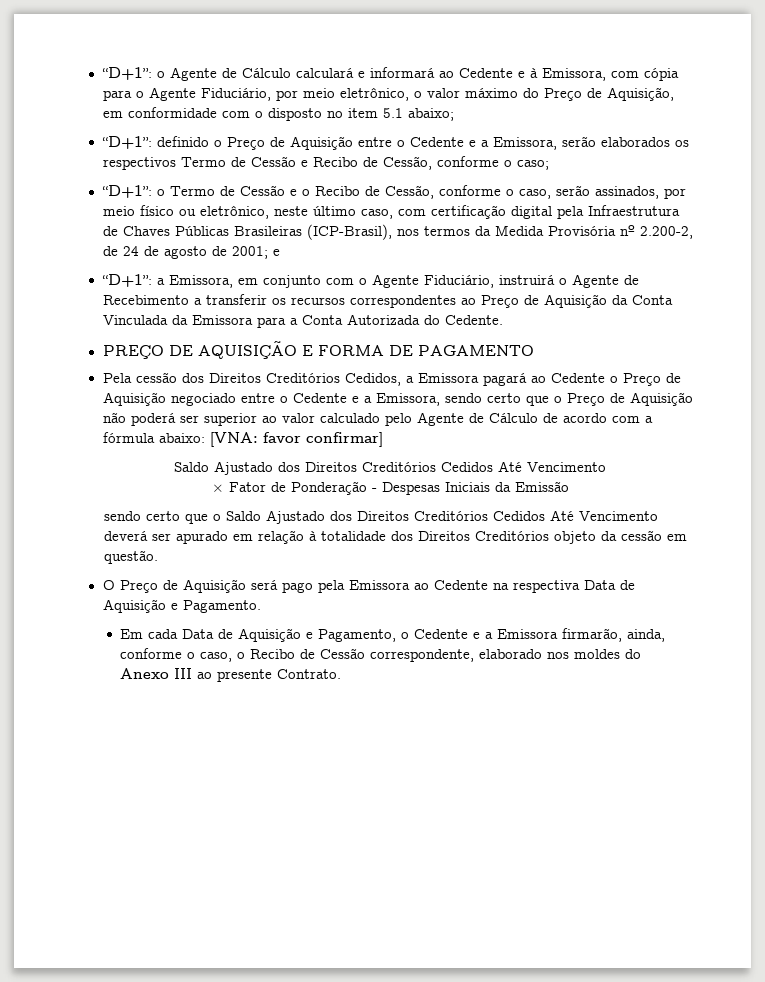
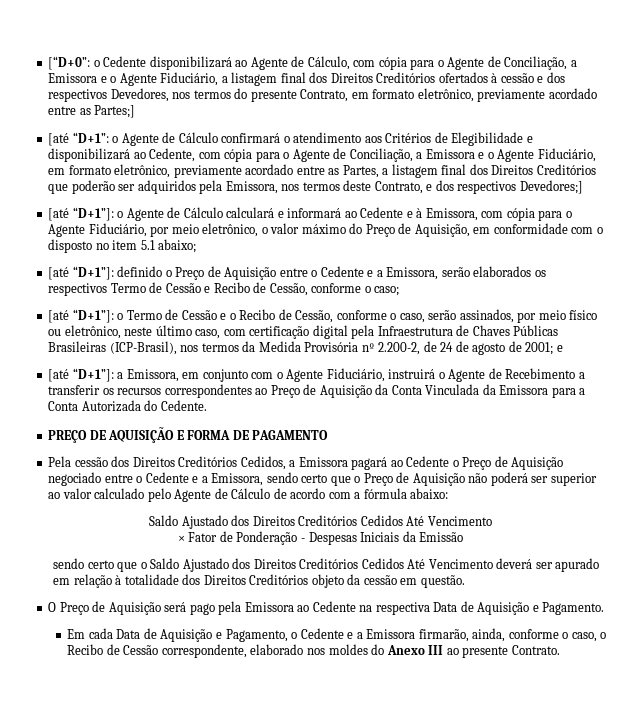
- “D+1”: o Agente de Cálculo calculará e informará ao Cedente e à Emissora, com cópia para o Agente Fiduciário, por meio eletrônico, o valor máximo do Preço de Aquisição, em conformidade com o disposto no item 5.1 abaixo;
+ [“D+0”: o Cedente disponibilizará ao Agente de Cálculo, com cópia para o Agente de Conciliação, a Emissora e o Agente Fiduciário, a listagem final dos Direitos Creditórios ofertados à cessão e dos respectivos Devedores, nos termos do presente Contrato, em formato eletrônico, previamente acordado entre as Partes;]
+ [até “D+1”: o Agente de Cálculo confirmará o atendimento aos Critérios de Elegibilidade e disponibilizará ao Cedente, com cópia para o Agente de Conciliação, a Emissora e o Agente Fiduciário, em formato eletrônico, previamente acordado entre as Partes, a listagem final dos Direitos Creditórios que poderão ser adquiridos pela Emissora, nos termos deste Contrato, e dos respectivos Devedores;]
+ [até “D+1”]: o Agente de Cálculo calculará e informará ao Cedente e à Emissora, com cópia para o Agente Fiduciário, por meio eletrônico, o valor máximo do Preço de Aquisição, em conformidade com o disposto no item 5.1 abaixo;
- “D+1”: definido o Preço de Aquisição entre o Cedente e a Emissora, serão elaborados os respectivos Termo de Cessão e Recibo de Cessão, conforme o caso;
+ [até “D+1”]: definido o Preço de Aquisição entre o Cedente e a Emissora, serão elaborados os respectivos Termo de Cessão e Recibo de Cessão, conforme o caso;
- “D+1”: o Termo de Cessão e o Recibo de Cessão, conforme o caso, serão assinados, por meio físico ou eletrônico, neste último caso, com certificação digital pela Infraestrutura de Chaves Públicas Brasileiras (ICP-Brasil), nos termos da Medida Provisória nº 2.200-2, de 24 de agosto de 2001; e
+ [até “D+1”]: o Termo de Cessão e o Recibo de Cessão, conforme o caso, serão assinados, por meio físico ou eletrônico, neste último caso, com certificação digital pela Infraestrutura de Chaves Públicas Brasileiras (ICP-Brasil), nos termos da Medida Provisória nº 2.200-2, de 24 de agosto de 2001; e
- “D+1”: a Emissora, em conjunto com o Agente Fiduciário, instruirá o Agente de Recebimento a transferir os recursos correspondentes ao Preço de Aquisição da Conta Vinculada da Emissora para a Conta Autorizada do Cedente.
+ [até “D+1”]: a Emissora, em conjunto com o Agente Fiduciário, instruirá o Agente de Recebimento a transferir os recursos correspondentes ao Preço de Aquisição da Conta Vinculada da Emissora para a Conta Autorizada do Cedente.
- Pela cessão dos Direitos Creditórios Cedidos, a Emissora pagará ao Cedente o Preço de Aquisição negociado entre o Cedente e a Emissora, sendo certo que o Preço de Aquisição não poderá ser superior ao valor calculado pelo Agente de Cálculo de acordo com a fórmula abaixo: [VNA: favor confirmar]
+ Pela cessão dos Direitos Creditórios Cedidos, a Emissora pagará ao Cedente o Preço de Aquisição negociado entre o Cedente e a Emissora, sendo certo que o Preço de Aquisição não poderá ser superior ao valor calculado pelo Agente de Cálculo de acordo com a fórmula abaixo:

